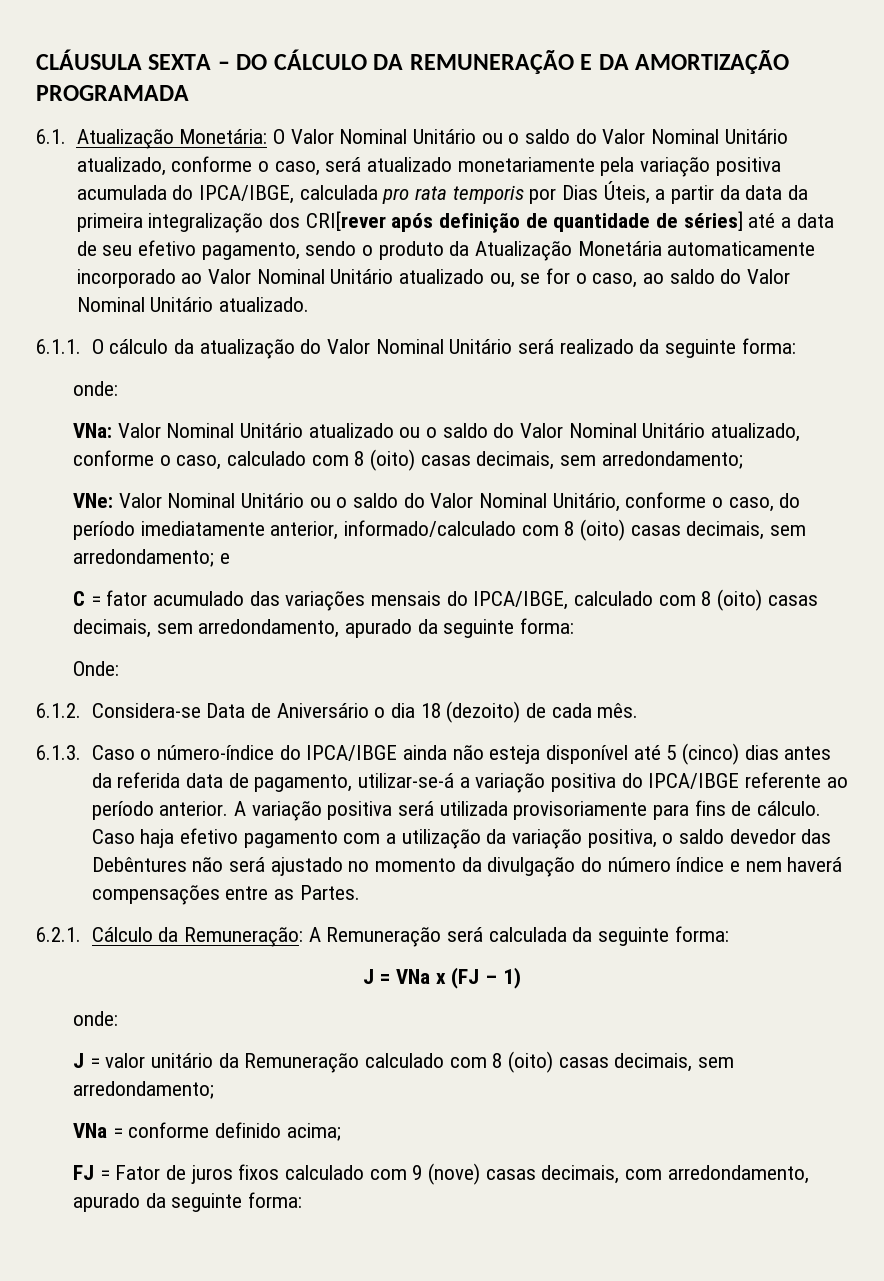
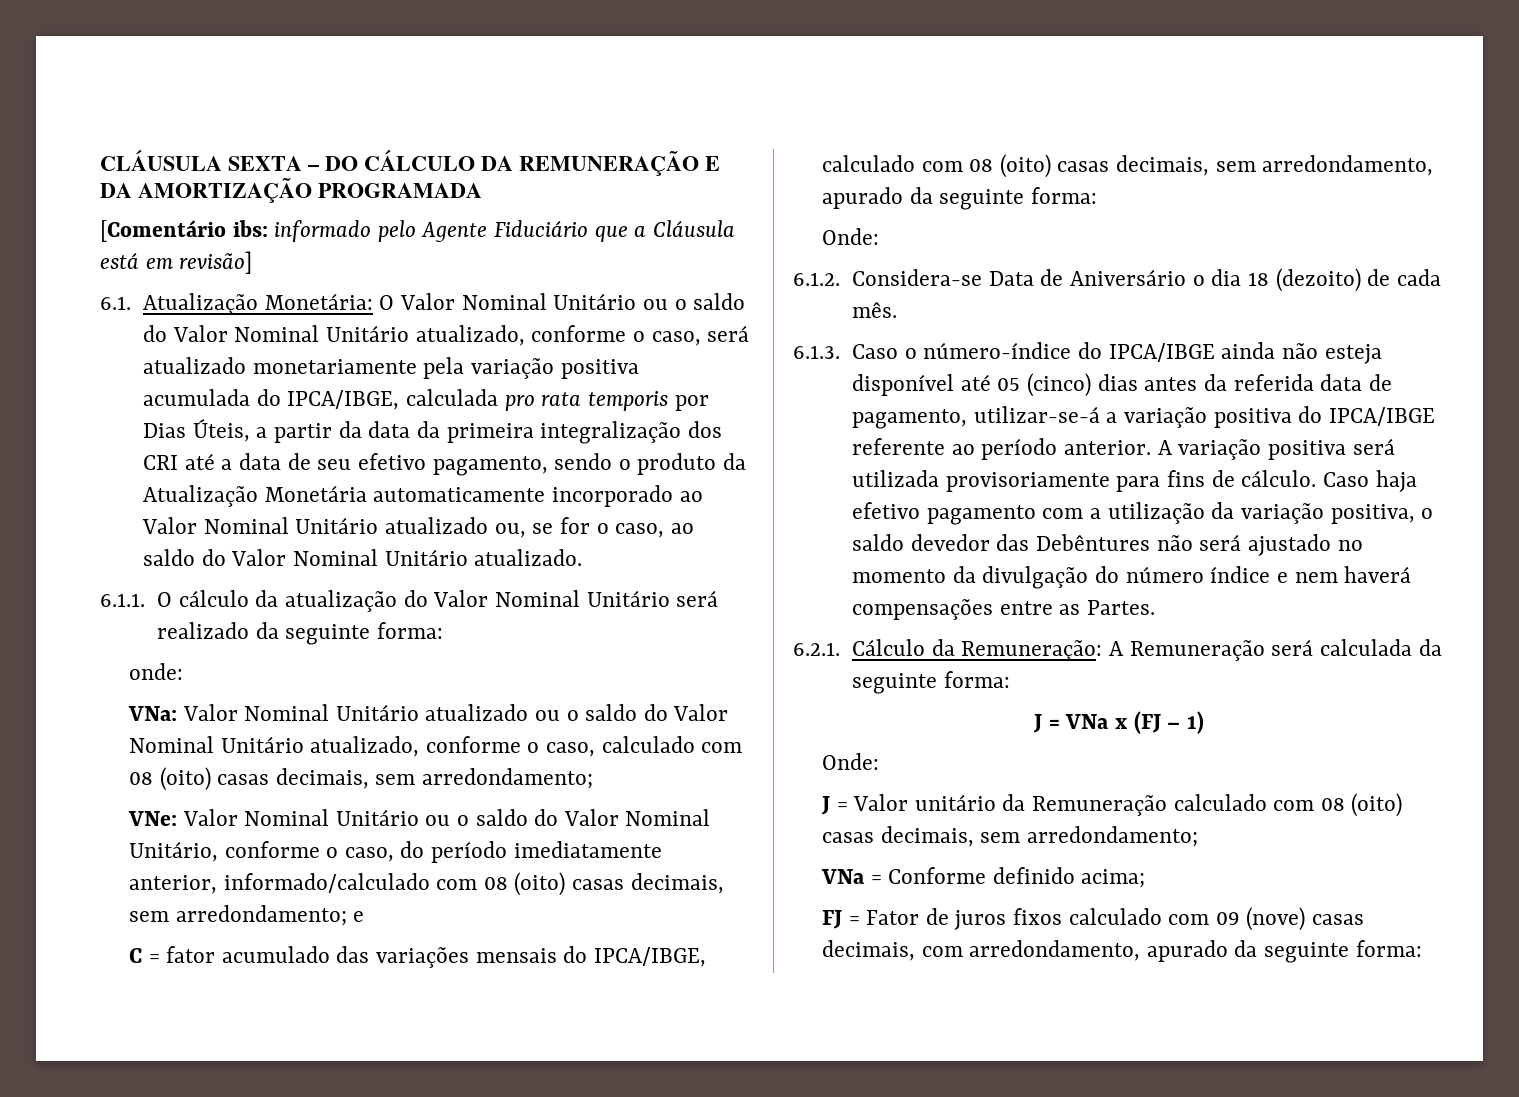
+ [Comentário ibs: informado pelo Agente Fiduciário que a Cláusula está em revisão]
- O Valor Nominal Unitário ou o saldo do Valor Nominal Unitário atualizado, conforme o caso, será atualizado monetariamente pela variação positiva acumulada do IPCA/IBGE, calculada pro rata temporis por Dias Úteis, a partir da data da primeira integralização dos CRI[rever após definição de quantidade de séries] até a data de seu efetivo pagamento, sendo o produto da Atualização Monetária automaticamente incorporado ao Valor Nominal Unitário atualizado ou, se for o caso, ao saldo do Valor Nominal Unitário atualizado.
+ O Valor Nominal Unitário ou o saldo do Valor Nominal Unitário atualizado, conforme o caso, será atualizado monetariamente pela variação positiva acumulada do IPCA/IBGE, calculada pro rata temporis por Dias Úteis, a partir da data da primeira integralização dos CRI até a data de seu efetivo pagamento, sendo o produto da Atualização Monetária automaticamente incorporado ao Valor Nominal Unitário atualizado ou, se for o caso, ao saldo do Valor Nominal Unitário atualizado.
- VNa: Valor Nominal Unitário atualizado ou o saldo do Valor Nominal Unitário atualizado, conforme o caso, calculado com 8 (oito) casas decimais, sem arredondamento;
+ VNa: Valor Nominal Unitário atualizado ou o saldo do Valor Nominal Unitário atualizado, conforme o caso, calculado com 08 (oito) casas decimais, sem arredondamento;
- VNe: Valor Nominal Unitário ou o saldo do Valor Nominal Unitário, conforme o caso, do período imediatamente anterior, informado/calculado com 8 (oito) casas decimais, sem arredondamento; e
+ VNe: Valor Nominal Unitário ou o saldo do Valor Nominal Unitário, conforme o caso, do período imediatamente anterior, informado/calculado com 08 (oito) casas decimais, sem arredondamento; e
- C = fator acumulado das variações mensais do IPCA/IBGE, calculado com 8 (oito) casas decimais, sem arredondamento, apurado da seguinte forma:
+ C = fator acumulado das variações mensais do IPCA/IBGE, calculado com 08 (oito) casas decimais, sem arredondamento, apurado da seguinte forma:
- 6.1.3. Caso o número-índice do IPCA/IBGE ainda não esteja disponível até 5 (cinco) dias antes da referida data de pagamento, utilizar-se-á a variação positiva do IPCA/IBGE referente ao período anterior.
+ 6.1.3. Caso o número-índice do IPCA/IBGE ainda não esteja disponível até 05 (cinco) dias antes da referida data de pagamento, utilizar-se-á a variação positiva do IPCA/IBGE referente ao período anterior.
  J = VNa x (FJ – 1)
- onde:
- J = valor unitário da Remuneração calculado com 8 (oito) casas decimais, sem arredondamento;
+ Onde:
+ J = Valor unitário da Remuneração calculado com 08 (oito) casas decimais, sem arredondamento;
- VNa = conforme definido acima;
+ VNa = Conforme definido acima;
- FJ = Fator de juros fixos calculado com 9 (nove) casas decimais, com arredondamento, apurado da seguinte forma:
+ FJ = Fator de juros fixos calculado com 09 (nove) casas decimais, com arredondamento, apurado da seguinte forma:

